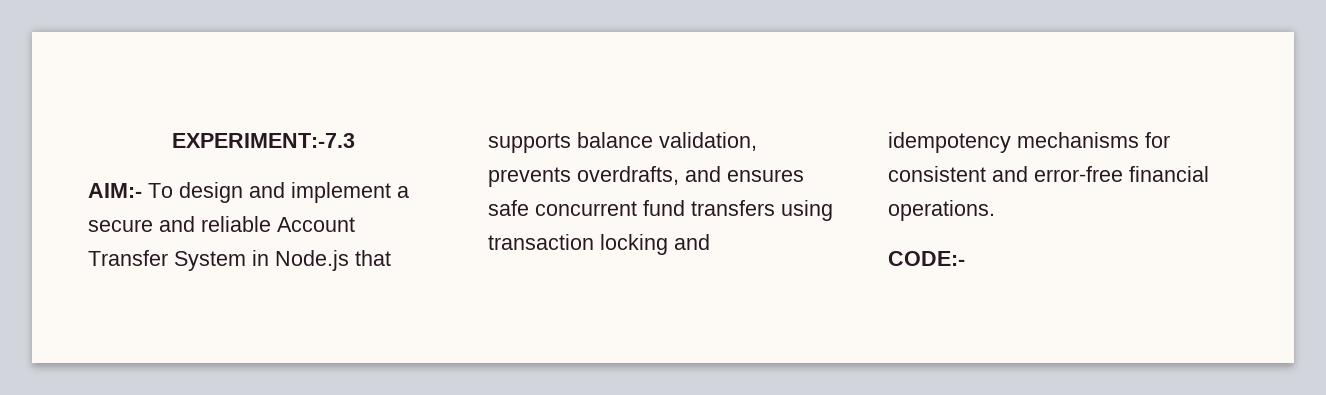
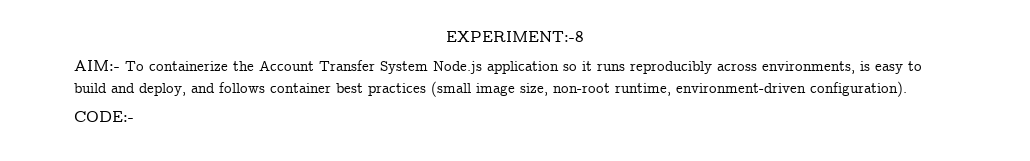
- EXPERIMENT:-7.3
+ EXPERIMENT:-8
- AIM:- To design and implement a secure and reliable Account Transfer System in Node.js that supports balance validation, prevents overdrafts, and ensures safe concurrent fund transfers using transaction locking and idempotency mechanisms for consistent and error-free financial operations.
+ AIM:- To containerize the Account Transfer System Node.js application so it runs reproducibly across environments, is easy to build and deploy, and follows container best practices (small image size, non-root runtime, environment-driven configuration).

